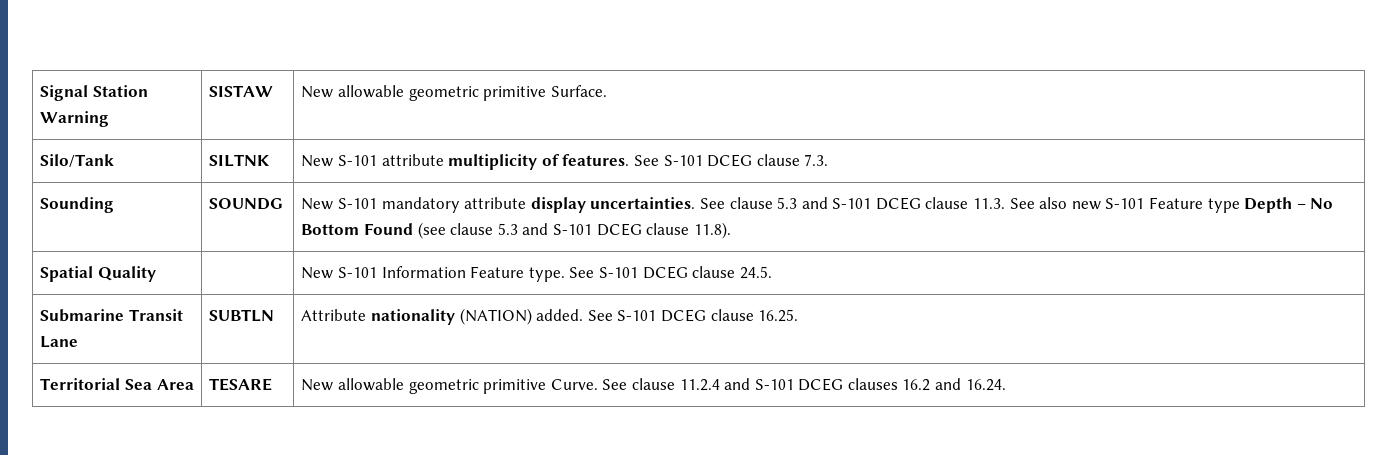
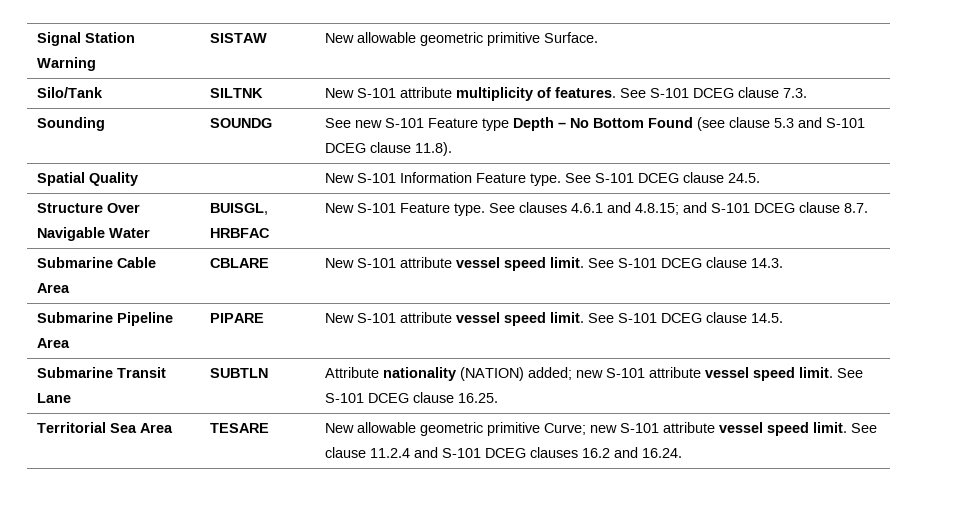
- Sounding | SOUNDG | New S-101 mandatory attribute display uncertainties. See clause 5.3 and S-101 DCEG clause 11.3. See also new S-101 Feature type Depth – No Bottom Found (see clause 5.3 and S-101 DCEG clause 11.8).
+ Sounding | SOUNDG | See new S-101 Feature type Depth – No Bottom Found (see clause 5.3 and S-101 DCEG clause 11.8).
+ Structure Over Navigable Water | BUISGL, HRBFAC | New S-101 Feature type. See clauses 4.6.1 and 4.8.15; and S-101 DCEG clause 8.7.
+ Submarine Cable Area | CBLARE | New S-101 attribute vessel speed limit. See S-101 DCEG clause 14.3.
+ Submarine Pipeline Area | PIPARE | New S-101 attribute vessel speed limit. See S-101 DCEG clause 14.5.
- Submarine Transit Lane | SUBTLN | Attribute nationality (NATION) added. See S-101 DCEG clause 16.25.
+ Submarine Transit Lane | SUBTLN | Attribute nationality (NATION) added; new S-101 attribute vessel speed limit. See S-101 DCEG clause 16.25.
- Territorial Sea Area | TESARE | New allowable geometric primitive Curve. See clause 11.2.4 and S-101 DCEG clauses 16.2 and 16.24.
+ Territorial Sea Area | TESARE | New allowable geometric primitive Curve; new S-101 attribute vessel speed limit. See clause 11.2.4 and S-101 DCEG clauses 16.2 and 16.24.

